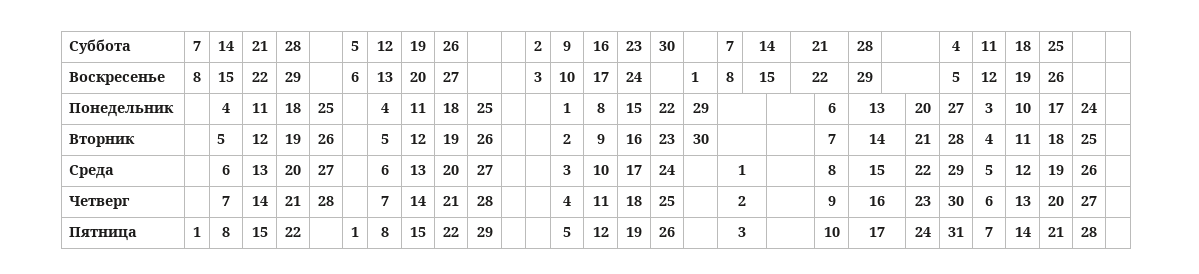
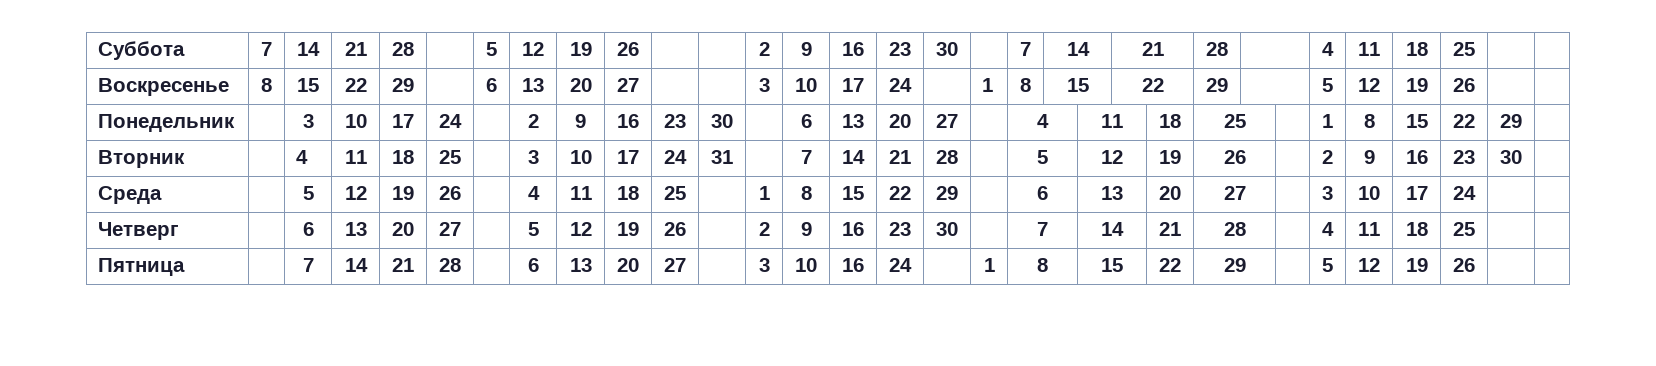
- Понедельник | | 4 | 11 | 18 | 25 | | 4 | 11 | 18 | 25 | | | 1 | 8 | 15 | 22 | 29 | | | 6 | 13 | 20 | 27 | 3 | 10 | 17 | 24 |
- Вторник | | 5 | 12 | 19 | 26 | | 5 | 12 | 19 | 26 | | | 2 | 9 | 16 | 23 | 30 | | | 7 | 14 | 21 | 28 | 4 | 11 | 18 | 25 |
- Среда | | 6 | 13 | 20 | 27 | | 6 | 13 | 20 | 27 | | | 3 | 10 | 17 | 24 | | 1 | | 8 | 15 | 22 | 29 | 5 | 12 | 19 | 26 |
- Четверг | | 7 | 14 | 21 | 28 | | 7 | 14 | 21 | 28 | | | 4 | 11 | 18 | 25 | | 2 | | 9 | 16 | 23 | 30 | 6 | 13 | 20 | 27 |
- Пятница | 1 | 8 | 15 | 22 | | 1 | 8 | 15 | 22 | 29 | | | 5 | 12 | 19 | 26 | | 3 | | 10 | 17 | 24 | 31 | 7 | 14 | 21 | 28 |
+ Понедельник | | 3 | 10 | 17 | 24 | | 2 | 9 | 16 | 23 | 30 | | 6 | 13 | 20 | 27 | | 4 | 11 | 18 | 25 | | 1 | 8 | 15 | 22 | 29 |
+ Вторник | | 4 | 11 | 18 | 25 | | 3 | 10 | 17 | 24 | 31 | | 7 | 14 | 21 | 28 | | 5 | 12 | 19 | 26 | | 2 | 9 | 16 | 23 | 30 |
+ Среда | | 5 | 12 | 19 | 26 | | 4 | 11 | 18 | 25 | | 1 | 8 | 15 | 22 | 29 | | 6 | 13 | 20 | 27 | | 3 | 10 | 17 | 24 | |
+ Четверг | | 6 | 13 | 20 | 27 | | 5 | 12 | 19 | 26 | | 2 | 9 | 16 | 23 | 30 | | 7 | 14 | 21 | 28 | | 4 | 11 | 18 | 25 | |
+ Пятница | | 7 | 14 | 21 | 28 | | 6 | 13 | 20 | 27 | | 3 | 10 | 16 | 24 | | 1 | 8 | 15 | 22 | 29 | | 5 | 12 | 19 | 26 | |

